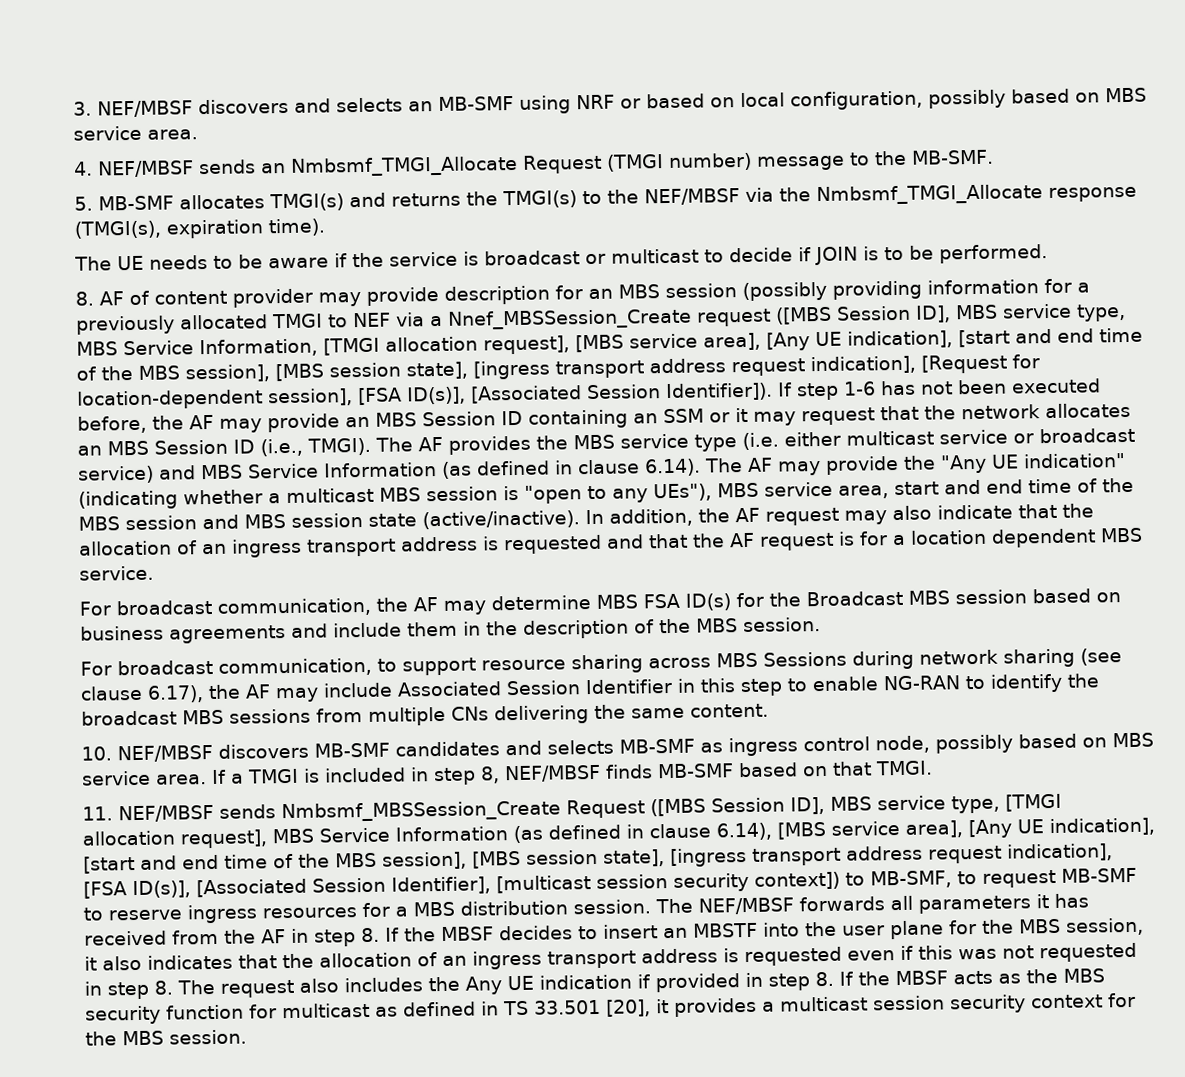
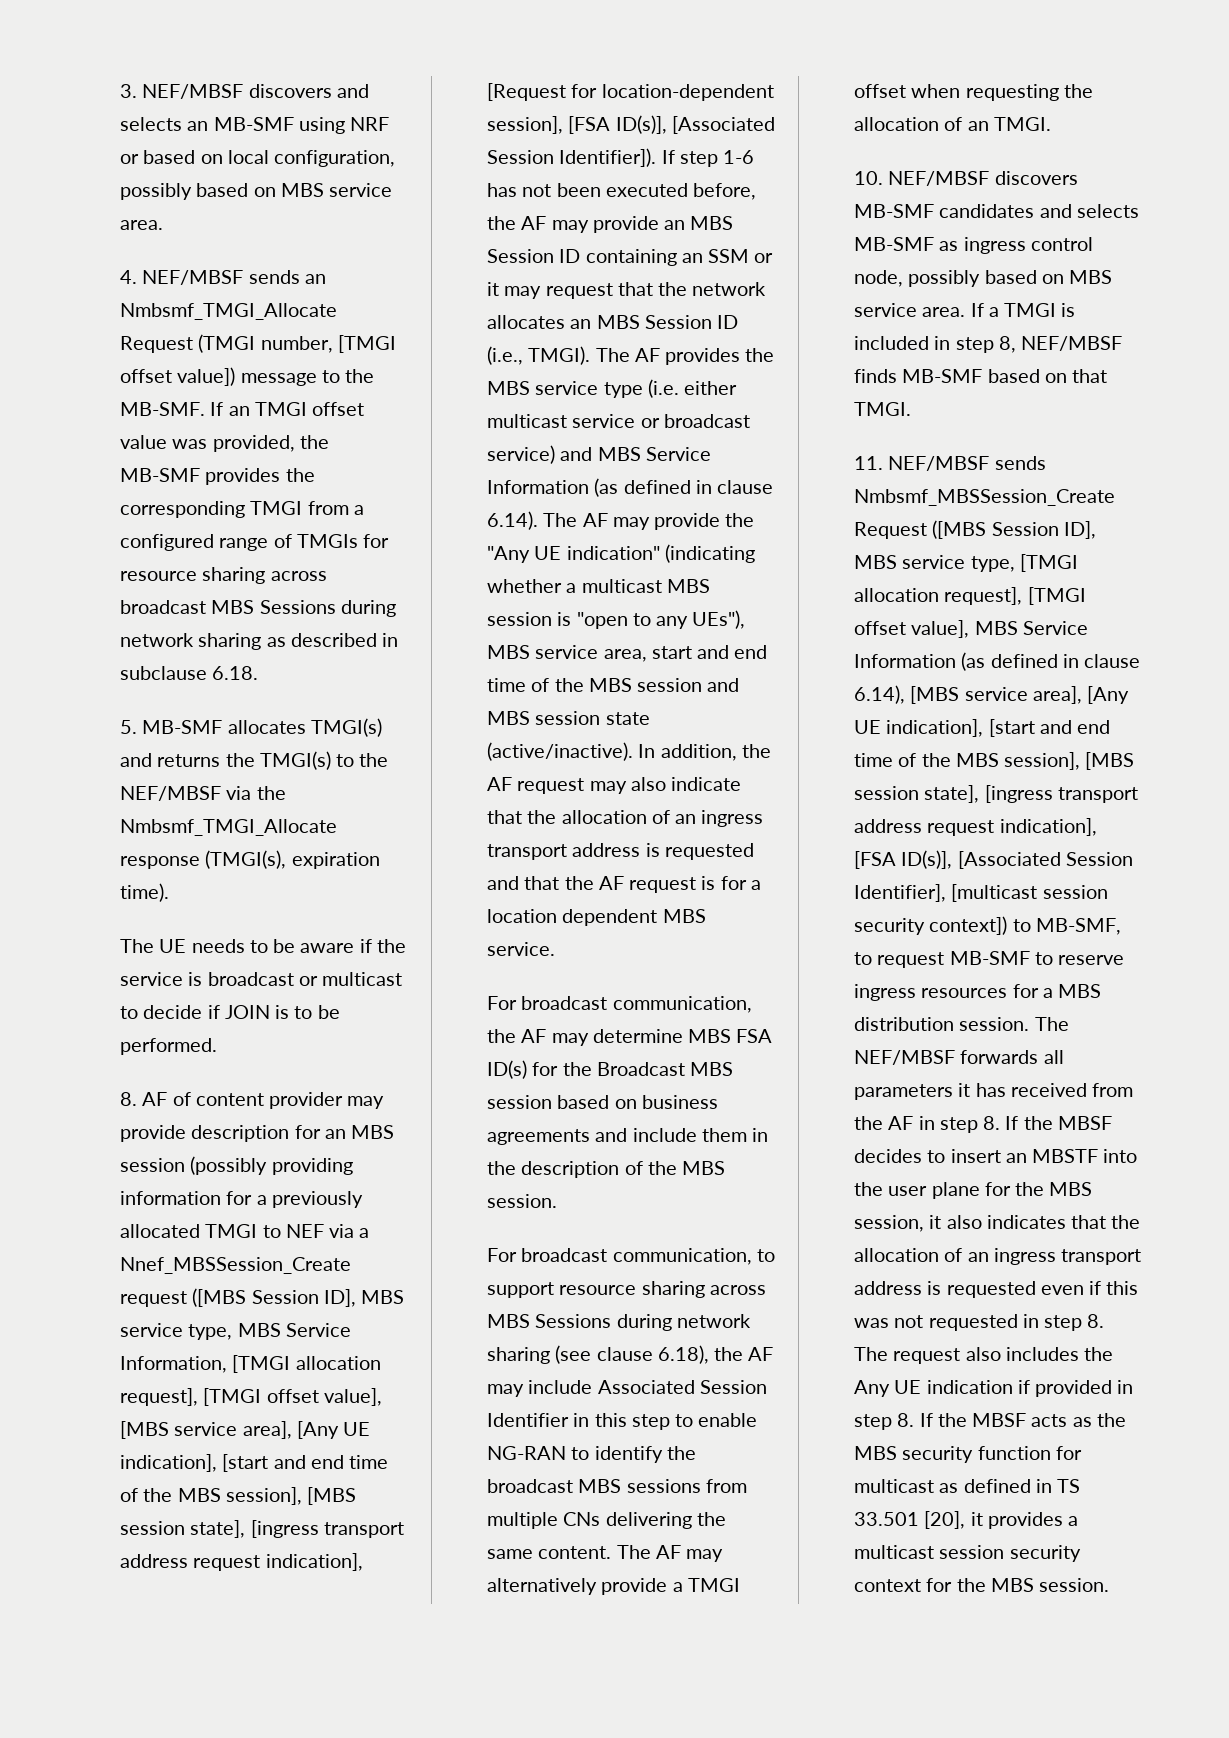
- 4. NEF/MBSF sends an Nmbsmf_TMGI_Allocate Request (TMGI number) message to the MB-SMF.
+ 4. NEF/MBSF sends an Nmbsmf_TMGI_Allocate Request (TMGI number, [TMGI offset value]) message to the MB-SMF. If an TMGI offset value was provided, the MB-SMF provides the corresponding TMGI from a configured range of TMGIs for resource sharing across broadcast MBS Sessions during network sharing as described in subclause 6.18.
- 8. AF of content provider may provide description for an MBS session (possibly providing information for a previously allocated TMGI to NEF via a Nnef_MBSSession_Create request ([MBS Session ID], MBS service type, MBS Service Information, [TMGI allocation request], [MBS service area], [Any UE indication], [start and end time of the MBS session], [MBS session state], [ingress transport address request indication], [Request for location-dependent session], [FSA ID(s)], [Associated Session Identifier]).
+ 8. AF of content provider may provide description for an MBS session (possibly providing information for a previously allocated TMGI to NEF via a Nnef_MBSSession_Create request ([MBS Session ID], MBS service type, MBS Service Information, [TMGI allocation request], [TMGI offset value], [MBS service area], [Any UE indication], [start and end time of the MBS session], [MBS session state], [ingress transport address request indication], [Request for location-dependent session], [FSA ID(s)], [Associated Session Identifier]).
- For broadcast communication, to support resource sharing across MBS Sessions during network sharing (see clause 6.17), the AF may include Associated Session Identifier in this step to enable NG-RAN to identify the broadcast MBS sessions from multiple CNs delivering the same content.
+ For broadcast communication, to support resource sharing across MBS Sessions during network sharing (see clause 6.18), the AF may include Associated Session Identifier in this step to enable NG-RAN to identify the broadcast MBS sessions from multiple CNs delivering the same content. The AF may alternatively provide a TMGI offset when requesting the allocation of an TMGI.
- 11. NEF/MBSF sends Nmbsmf_MBSSession_Create Request ([MBS Session ID], MBS service type, [TMGI allocation request], MBS Service Information (as defined in clause 6.14), [MBS service area], [Any UE indication], [start and end time of the MBS session], [MBS session state], [ingress transport address request indication], [FSA ID(s)], [Associated Session Identifier], [multicast session security context]) to MB-SMF, to request MB-SMF to reserve ingress resources for a MBS distribution session.
+ 11. NEF/MBSF sends Nmbsmf_MBSSession_Create Request ([MBS Session ID], MBS service type, [TMGI allocation request], [TMGI offset value], MBS Service Information (as defined in clause 6.14), [MBS service area], [Any UE indication], [start and end time of the MBS session], [MBS session state], [ingress transport address request indication], [FSA ID(s)], [Associated Session Identifier], [multicast session security context]) to MB-SMF, to request MB-SMF to reserve ingress resources for a MBS distribution session.

